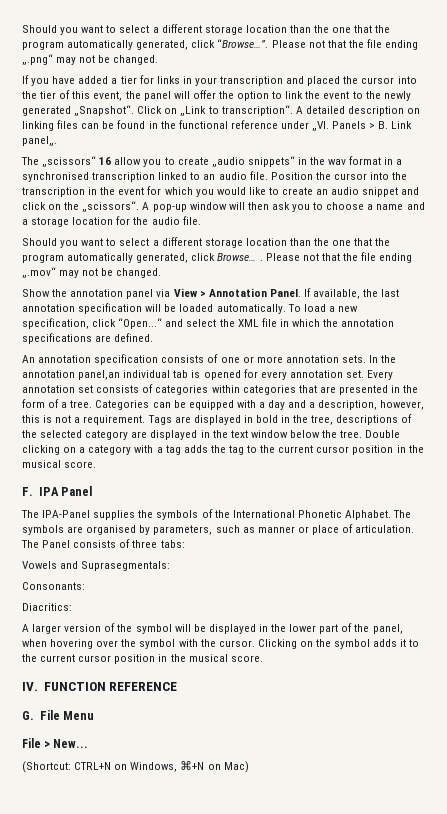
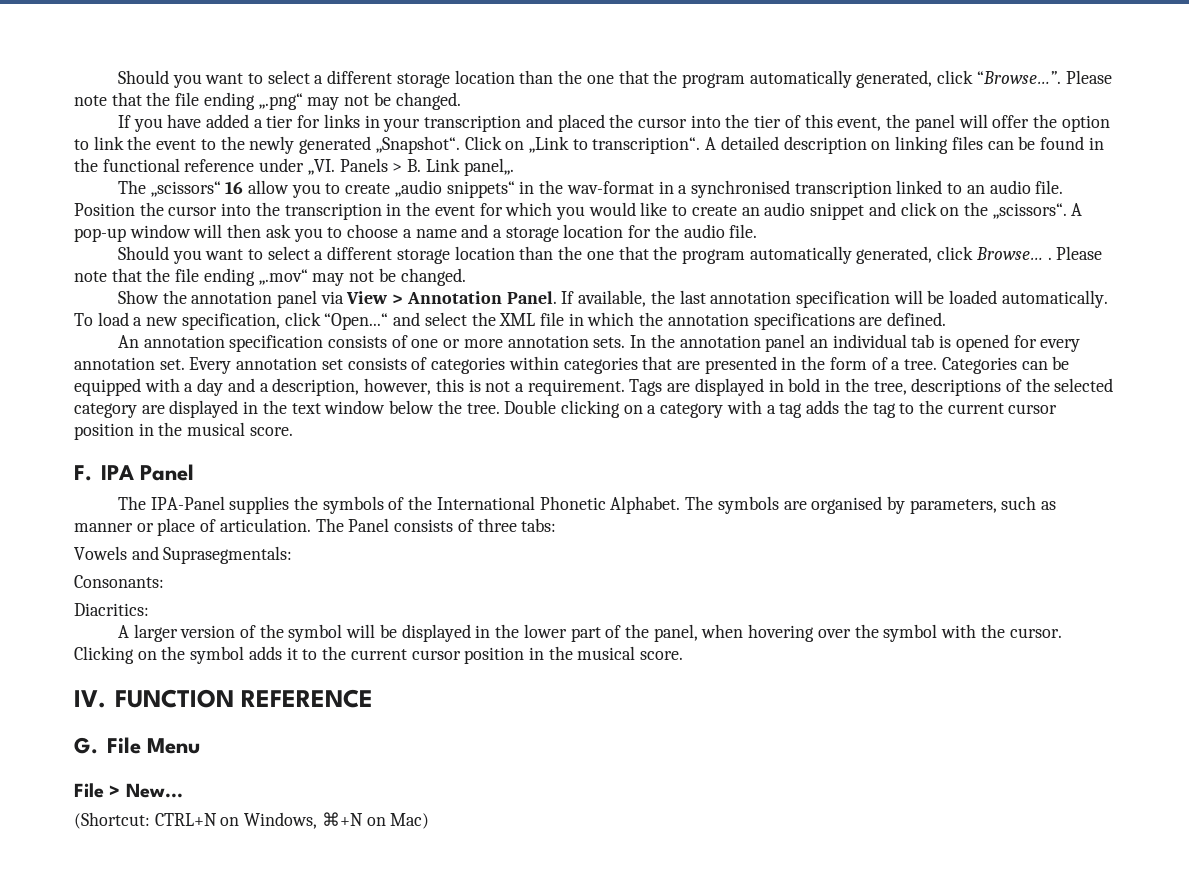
- Please not that the file ending „.png“ may not be changed.
+ Please note that the file ending „.png“ may not be changed.
- The „scissors“ 16 allow you to create „audio snippets“ in the wav format in a synchronised transcription linked to an audio file.
+ The „scissors“ 16 allow you to create „audio snippets“ in the wav-format in a synchronised transcription linked to an audio file.
- Please not that the file ending „.mov“ may not be changed.
+ Please note that the file ending „.mov“ may not be changed.
- In the annotation panel,an individual tab is opened for every annotation set.
+ In the annotation panel an individual tab is opened for every annotation set.

